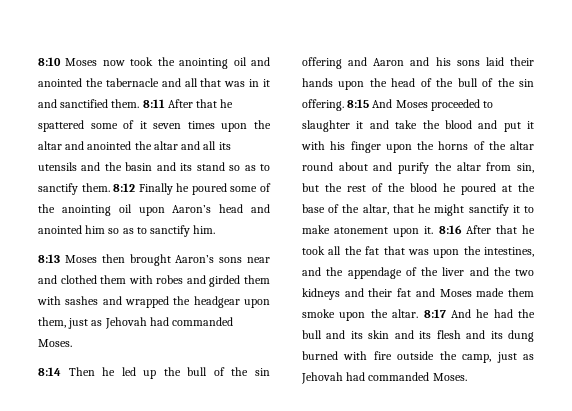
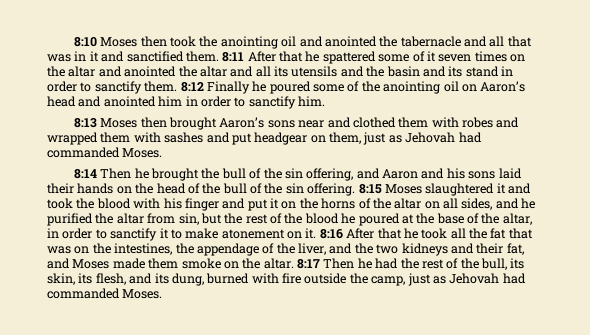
- 8:10 Moses now took the anointing oil and anointed the tabernacle and all that was in it and sanctified them.
+ 8:10 Moses then took the anointing oil and anointed the tabernacle and all that was in it and sanctified them.
- 8:11 After that he spattered some of it seven times upon the altar and anointed the altar and all its utensils and the basin and its stand so as to sanctify them.
+ 8:11 After that he spattered some of it seven times on the altar and anointed the altar and all its utensils and the basin and its stand in order to sanctify them.
- 8:12 Finally he poured some of the anointing oil upon Aaron’s head and anointed him so as to sanctify him.
+ 8:12 Finally he poured some of the anointing oil on Aaron’s head and anointed him in order to sanctify him.
- 8:13 Moses then brought Aaron’s sons near and clothed them with robes and girded them with sashes and wrapped the headgear upon them, just as Jehovah had commanded Moses.
+ 8:13 Moses then brought Aaron’s sons near and clothed them with robes and wrapped them with sashes and put headgear on them, just as Jehovah had commanded Moses.
- 8:14 Then he led up the bull of the sin offering and Aaron and his sons laid their hands upon the head of the bull of the sin offering.
+ 8:14 Then he brought the bull of the sin offering, and Aaron and his sons laid their hands on the head of the bull of the sin offering.
- 8:15 And Moses proceeded to slaughter it and take the blood and put it with his finger upon the horns of the altar round about and purify the altar from sin, but the rest of the blood he poured at the base of the altar, that he might sanctify it to make atonement upon it.
+ 8:15 Moses slaughtered it and took the blood with his finger and put it on the horns of the altar on all sides, and he purified the altar from sin, but the rest of the blood he poured at the base of the altar, in order to sanctify it to make atonement on it.
- 8:16 After that he took all the fat that was upon the intestines, and the appendage of the liver and the two kidneys and their fat and Moses made them smoke upon the altar.
+ 8:16 After that he took all the fat that was on the intestines, the appendage of the liver, and the two kidneys and their fat, and Moses made them smoke on the altar.
- 8:17 And he had the bull and its skin and its flesh and its dung burned with fire outside the camp, just as Jehovah had commanded Moses.
+ 8:17 Then he had the rest of the bull, its skin, its flesh, and its dung, burned with fire outside the camp, just as Jehovah had commanded Moses.

